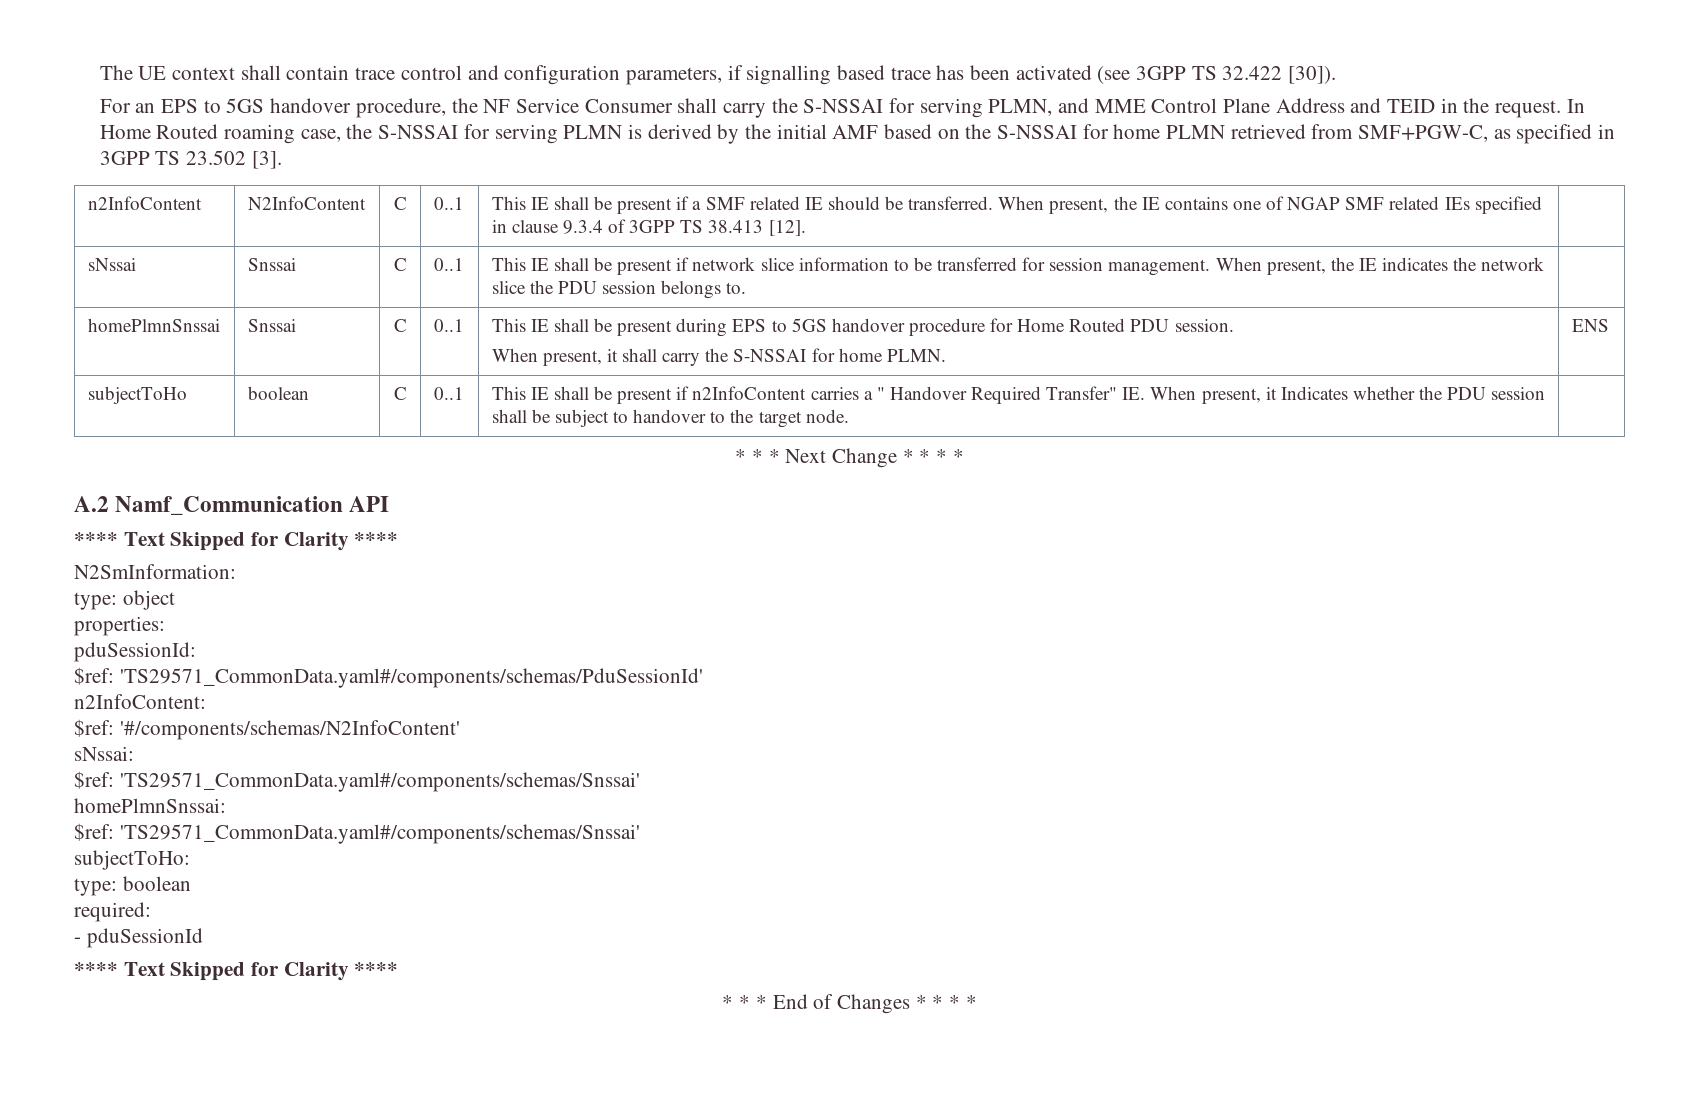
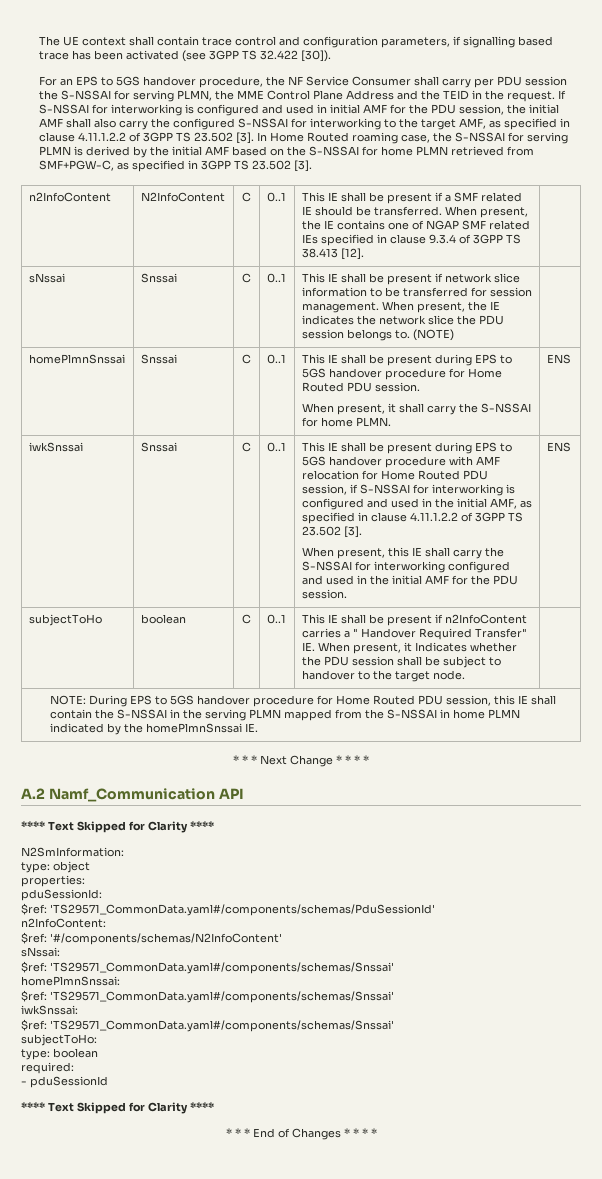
- For an EPS to 5GS handover procedure, the NF Service Consumer shall carry the S-NSSAI for serving PLMN, and MME Control Plane Address and TEID in the request.
+ For an EPS to 5GS handover procedure, the NF Service Consumer shall carry per PDU session the S-NSSAI for serving PLMN, the MME Control Plane Address and the TEID in the request.
+ If S-NSSAI for interworking is configured and used in initial AMF for the PDU session, the initial AMF shall also carry the configured S-NSSAI for interworking to the target AMF, as specified in clause 4.11.1.2.2 of 3GPP TS 23.502 [3].
- sNssai | Snssai | C | 0..1 | This IE shall be present if network slice information to be transferred for session management. When present, the IE indicates the network slice the PDU session belongs to. |
+ sNssai | Snssai | C | 0..1 | This IE shall be present if network slice information to be transferred for session management. When present, the IE indicates the network slice the PDU session belongs to. (NOTE) |
+ iwkSnssai | Snssai | C | 0..1 | This IE shall be present during EPS to 5GS handover procedure with AMF relocation for Home Routed PDU session, if S-NSSAI for interworking is configured and used in the initial AMF, as specified in clause 4.11.1.2.2 of 3GPP TS 23.502 [3].
+ When present, this IE shall carry the S-NSSAI for interworking configured and used in the initial AMF for the PDU session. | ENS
+ NOTE: During EPS to 5GS handover procedure for Home Routed PDU session, this IE shall contain the S-NSSAI in the serving PLMN mapped from the S-NSSAI in home PLMN indicated by the homePlmnSnssai IE.
+ iwkSnssai:
+ $ref: 'TS29571_CommonData.yaml#/components/schemas/Snssai'

